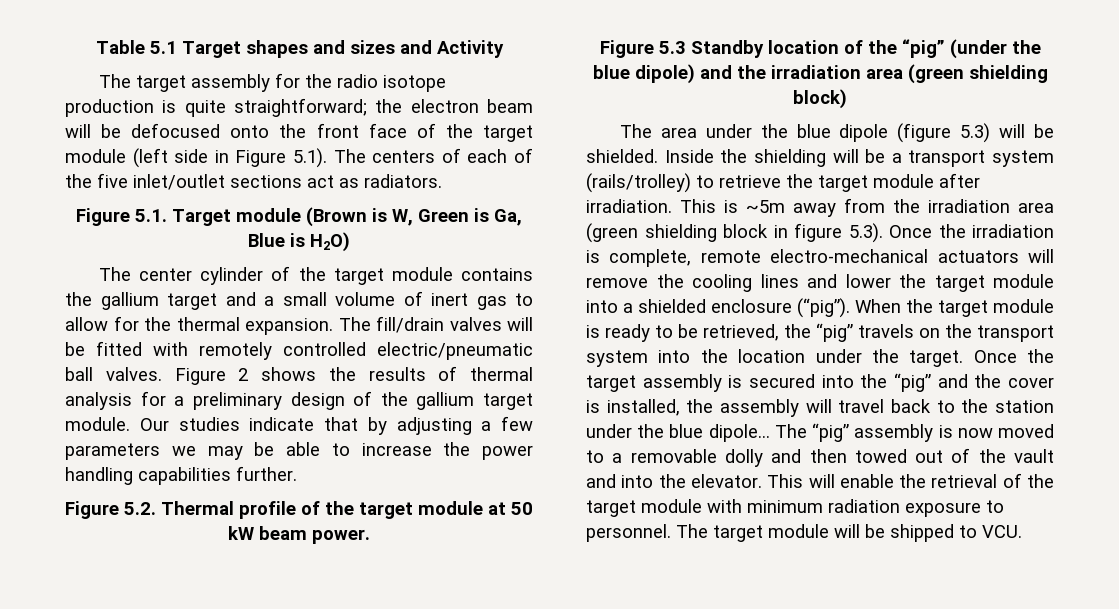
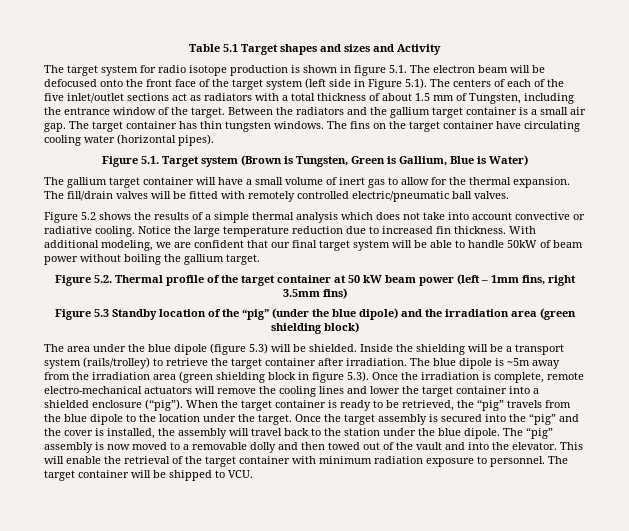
- The target assembly for the radio isotope production is quite straightforward; the electron beam will be defocused onto the front face of the target module (left side in Figure 5.1). The centers of each of the five inlet/outlet sections act as radiators.
+ The target system for radio isotope production is shown in figure 5.1. The electron beam will be defocused onto the front face of the target system (left side in Figure 5.1). The centers of each of the five inlet/outlet sections act as radiators with a total thickness of about 1.5 mm of Tungsten, including the entrance window of the target. Between the radiators and the gallium target container is a small air gap. The target container has thin tungsten windows. The fins on the target container have circulating cooling water (horizontal pipes).
- Figure 5.1. Target module (Brown is W, Green is Ga, Blue is H2O)
- The center cylinder of the target module contains the gallium target and a small volume of inert gas to allow for the thermal expansion.
+ Figure 5.1. Target system (Brown is Tungsten, Green is Gallium, Blue is Water)
+ The gallium target container will have a small volume of inert gas to allow for the thermal expansion.
- The fill/drain valves will be fitted with remotely controlled electric/pneumatic ball valves. Figure 2 shows the results of thermal analysis for a preliminary design of the gallium target module. Our studies indicate that by adjusting a few parameters we may be able to increase the power handling capabilities further.
+ The fill/drain valves will be fitted with remotely controlled electric/pneumatic ball valves.
+ Figure 5.2 shows the results of a simple thermal analysis which does not take into account convective or radiative cooling. Notice the large temperature reduction due to increased fin thickness. With additional modeling, we are confident that our final target system will be able to handle 50kW of beam power without boiling the gallium target.
- Figure 5.2. Thermal profile of the target module at 50 kW beam power.
+ Figure 5.2. Thermal profile of the target container at 50 kW beam power (left – 1mm fins, right 3.5mm fins)
- Inside the shielding will be a transport system (rails/trolley) to retrieve the target module after irradiation.
+ Inside the shielding will be a transport system (rails/trolley) to retrieve the target container after irradiation.
- This is ~5m away from the irradiation area (green shielding block in figure 5.3). Once the irradiation is complete, remote electro-mechanical actuators will remove the cooling lines and lower the target module into a shielded enclosure (“pig”).
+ The blue dipole is ~5m away from the irradiation area (green shielding block in figure 5.3). Once the irradiation is complete, remote electro-mechanical actuators will remove the cooling lines and lower the target container into a shielded enclosure (“pig”).
- When the target module is ready to be retrieved, the “pig” travels on the transport system into the location under the target.
+ When the target container is ready to be retrieved, the “pig” travels from the blue dipole to the location under the target.
- Once the target assembly is secured into the “pig” and the cover is installed, the assembly will travel back to the station under the blue dipole...
+ Once the target assembly is secured into the “pig” and the cover is installed, the assembly will travel back to the station under the blue dipole.
- This will enable the retrieval of the target module with minimum radiation exposure to personnel.
+ This will enable the retrieval of the target container with minimum radiation exposure to personnel.
- The target module will be shipped to VCU.
+ The target container will be shipped to VCU.

